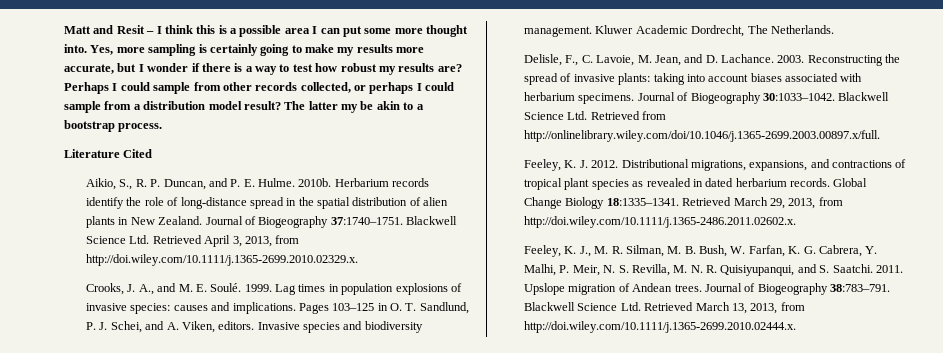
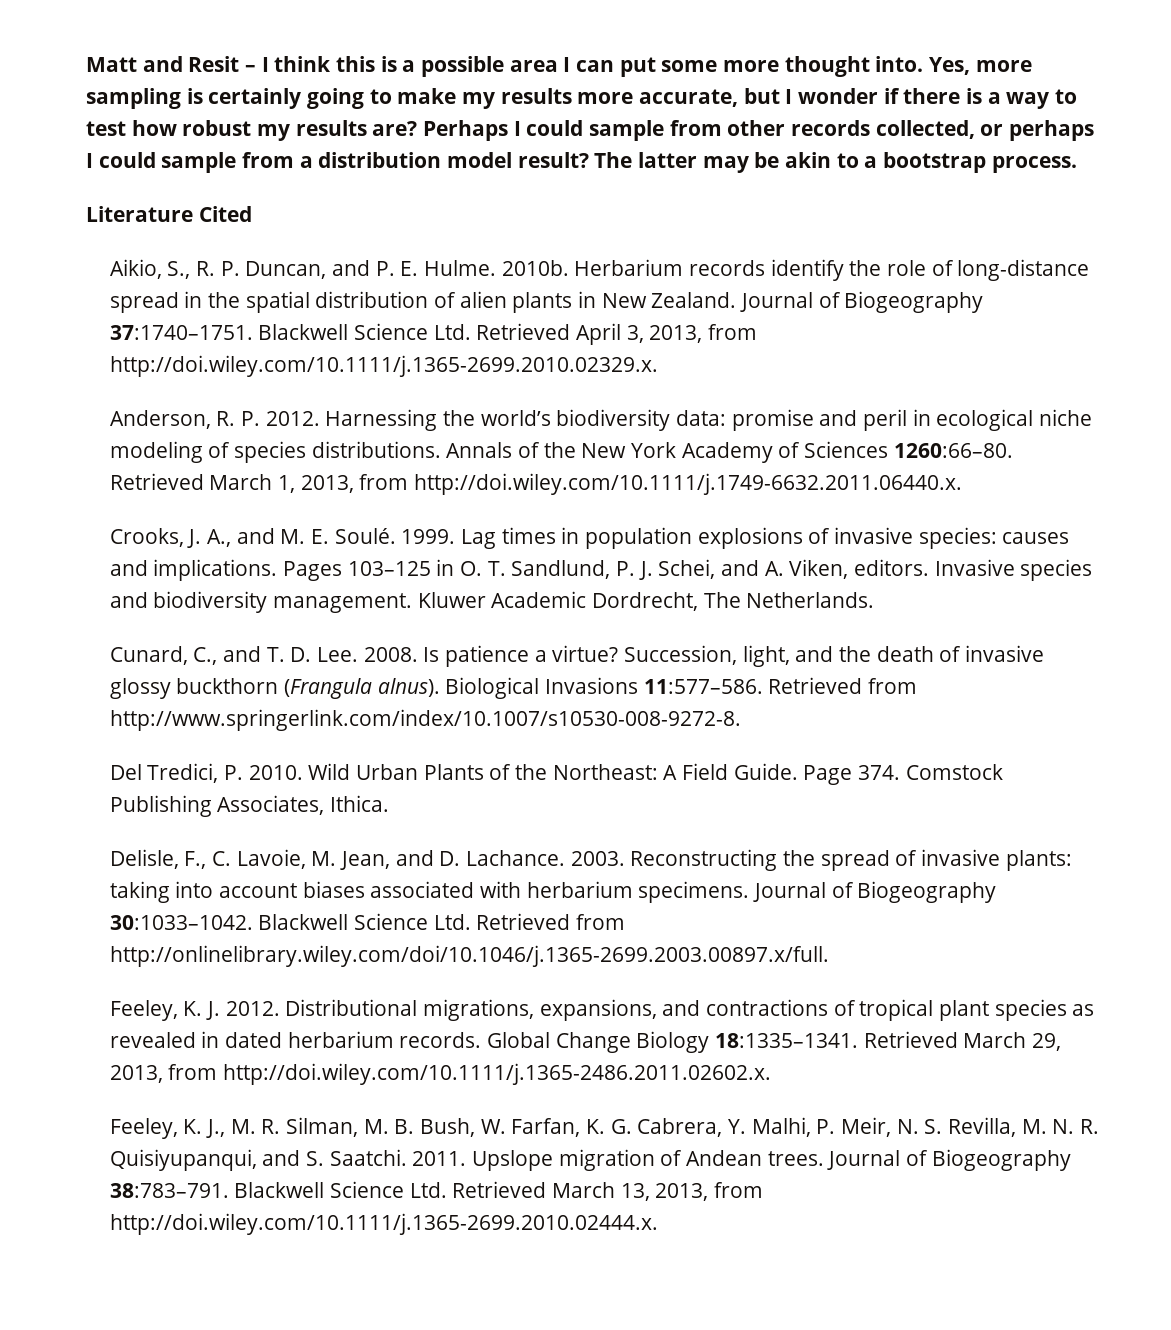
- The latter my be akin to a bootstrap process.
+ The latter may be akin to a bootstrap process.
+ Anderson, R. P. 2012. Harnessing the world’s biodiversity data: promise and peril in ecological niche modeling of species distributions. Annals of the New York Academy of Sciences 1260:66–80. Retrieved March 1, 2013, from http://doi.wiley.com/10.1111/j.1749-6632.2011.06440.x.
+ Cunard, C., and T. D. Lee. 2008. Is patience a virtue? Succession, light, and the death of invasive glossy buckthorn (Frangula alnus). Biological Invasions 11:577–586. Retrieved from http://www.springerlink.com/index/10.1007/s10530-008-9272-8.
+ Del Tredici, P. 2010. Wild Urban Plants of the Northeast: A Field Guide. Page 374. Comstock Publishing Associates, Ithica.

